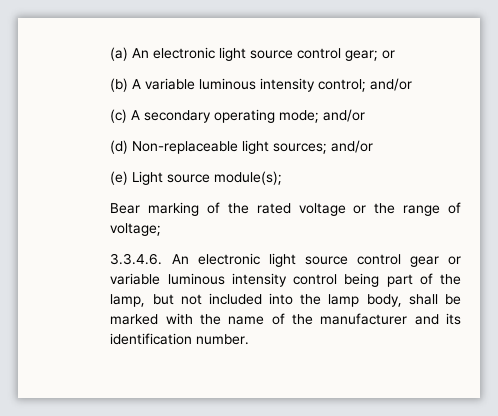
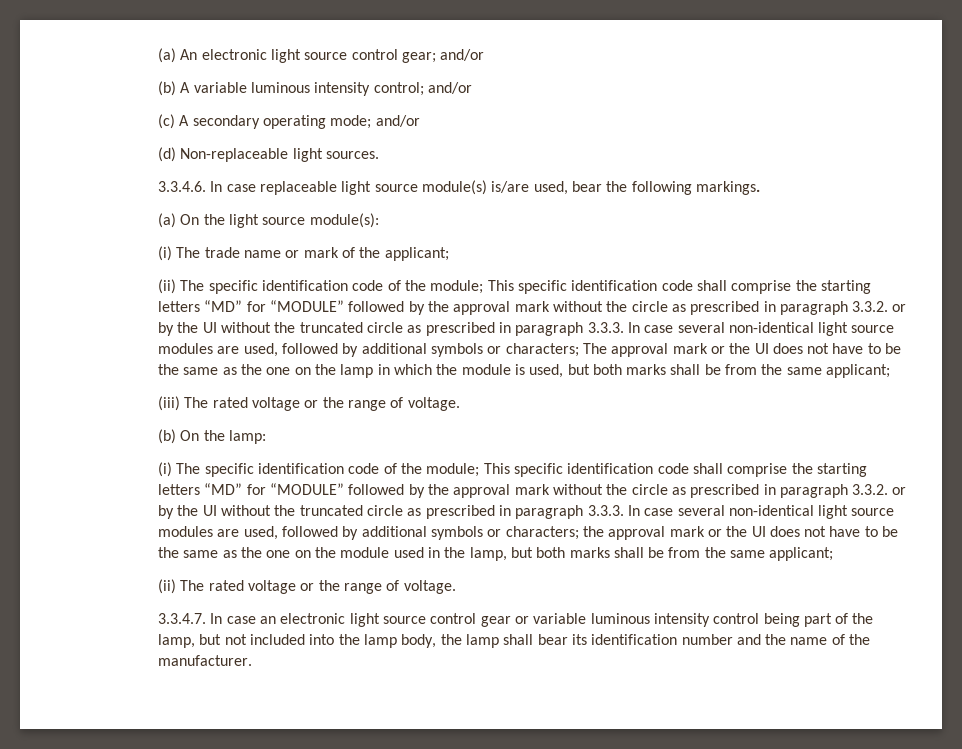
- (a) An electronic light source control gear; or
+ (a) An electronic light source control gear; and/or
- (d) Non-replaceable light sources; and/or
- (e) Light source module(s);
- Bear marking of the rated voltage or the range of voltage;
- 3.3.4.6. An electronic light source control gear or variable luminous intensity control being part of the lamp, but not included into the lamp body, shall be marked with the name of the manufacturer and its identification number.
+ (d) Non-replaceable light sources.
+ 3.3.4.6. In case replaceable light source module(s) is/are used, bear the following markings.
+ (a) On the light source module(s):
+ (i) The trade name or mark of the applicant;
+ (ii) The specific identification code of the module; This specific identification code shall comprise the starting letters “MD” for “MODULE” followed by the approval mark without the circle as prescribed in paragraph 3.3.2. or by the UI without the truncated circle as prescribed in paragraph 3.3.3. In case several non-identical light source modules are used, followed by additional symbols or characters; The approval mark or the UI does not have to be the same as the one on the lamp in which the module is used, but both marks shall be from the same applicant;
+ (iii) The rated voltage or the range of voltage.
+ (b) On the lamp:
+ (i) The specific identification code of the module; This specific identification code shall comprise the starting letters “MD” for “MODULE” followed by the approval mark without the circle as prescribed in paragraph 3.3.2. or by the UI without the truncated circle as prescribed in paragraph 3.3.3. In case several non-identical light source modules are used, followed by additional symbols or characters; the approval mark or the UI does not have to be the same as the one on the module used in the lamp, but both marks shall be from the same applicant;
+ (ii) The rated voltage or the range of voltage.
+ 3.3.4.7. In case an electronic light source control gear or variable luminous intensity control being part of the lamp, but not included into the lamp body, the lamp shall bear its identification number and the name of the manufacturer.

